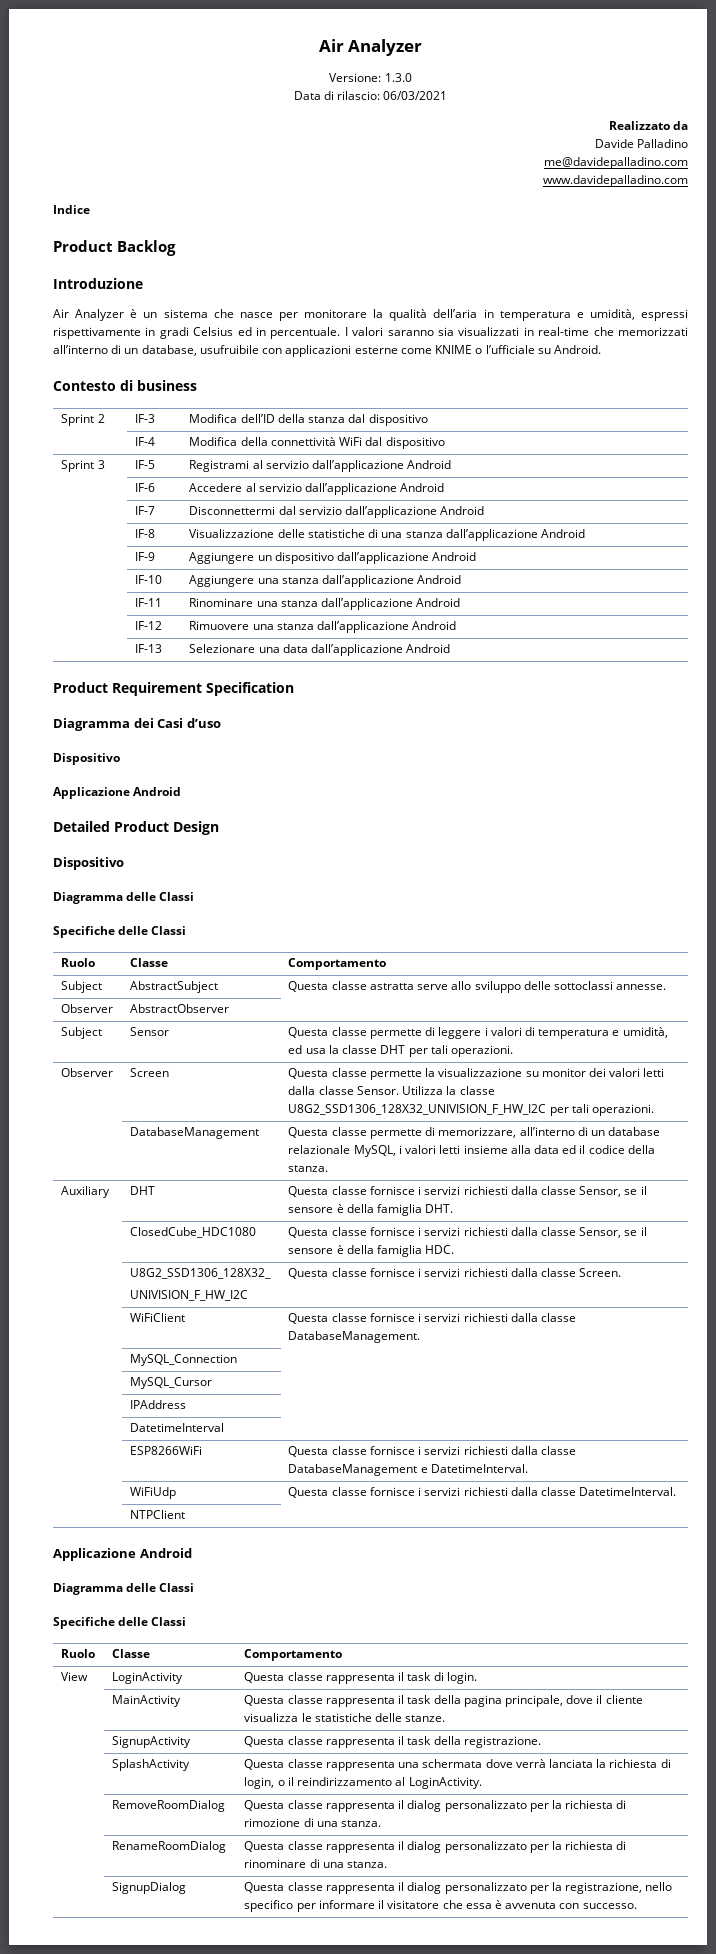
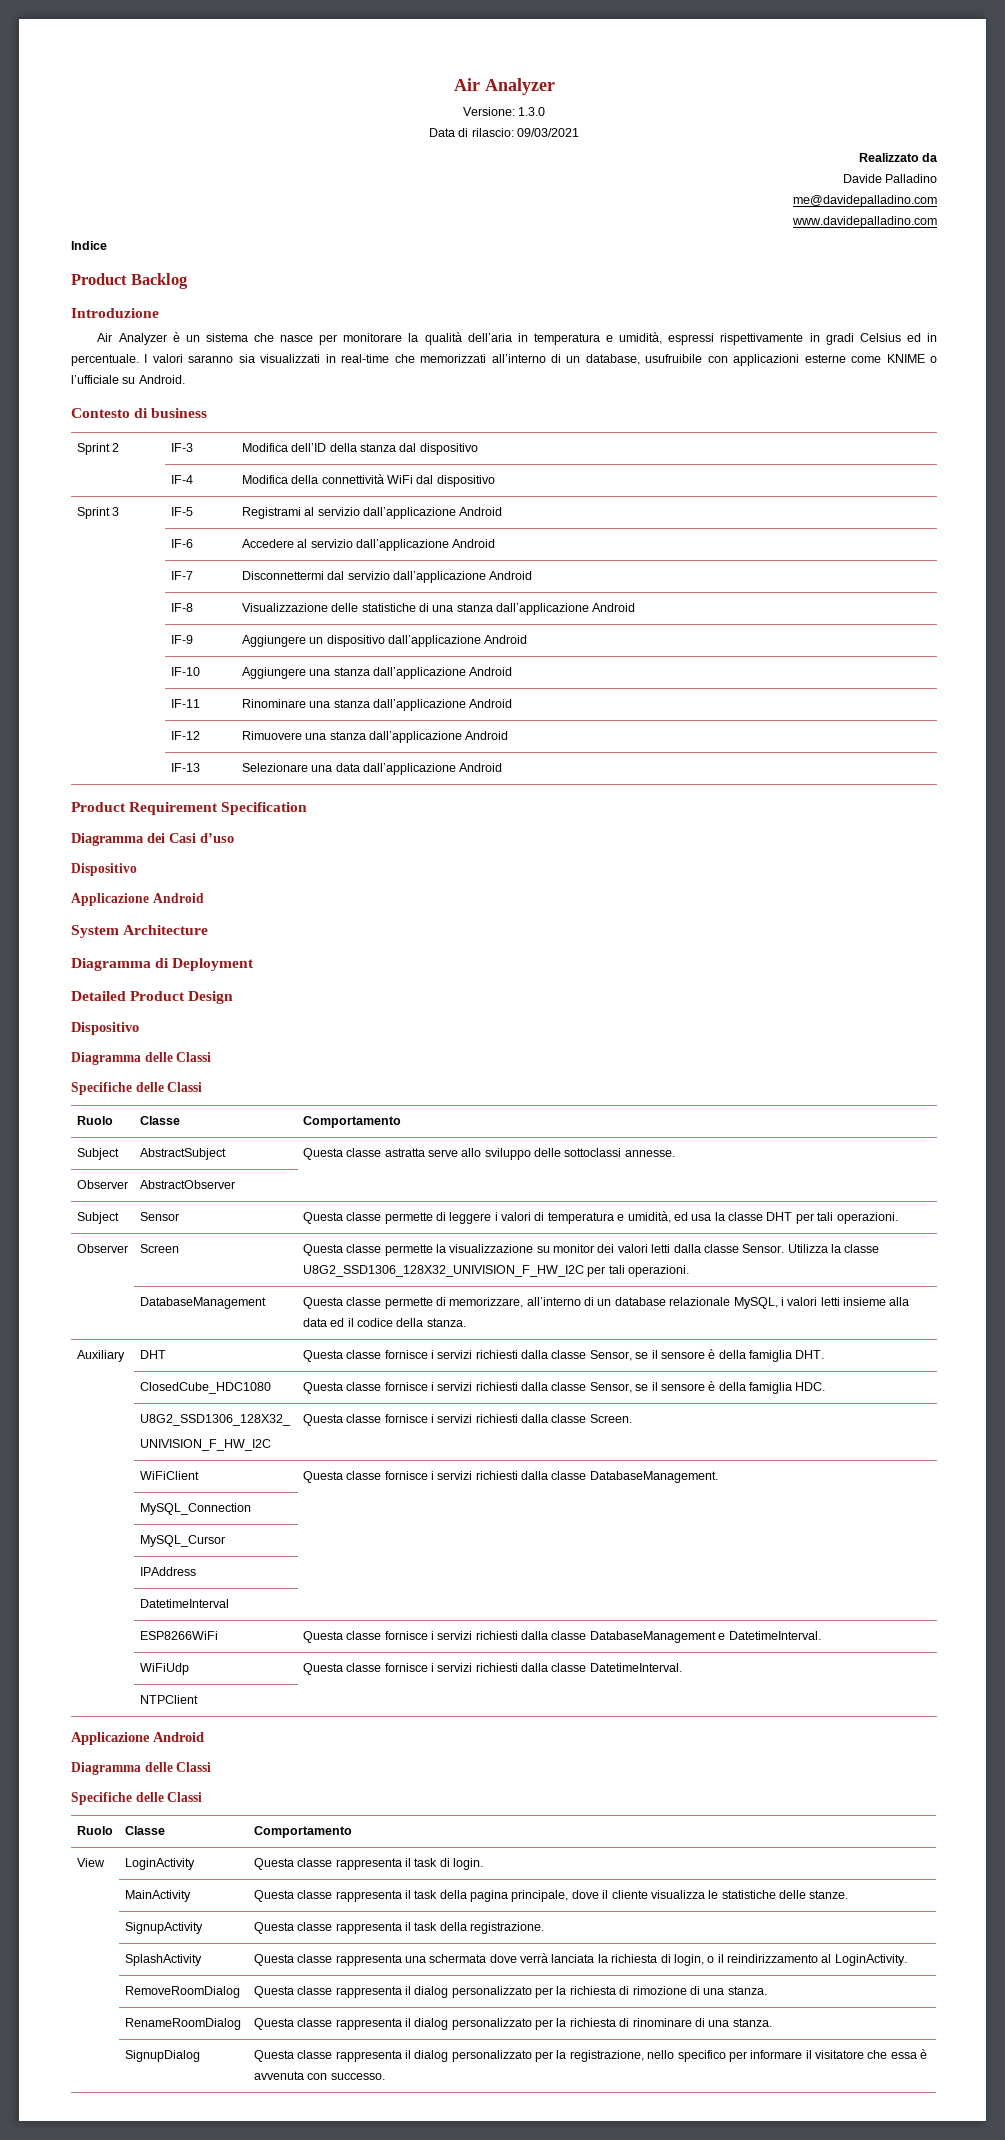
- Data di rilascio: 06/03/2021
+ Data di rilascio: 09/03/2021
+ System Architecture
+ Diagramma di Deployment

